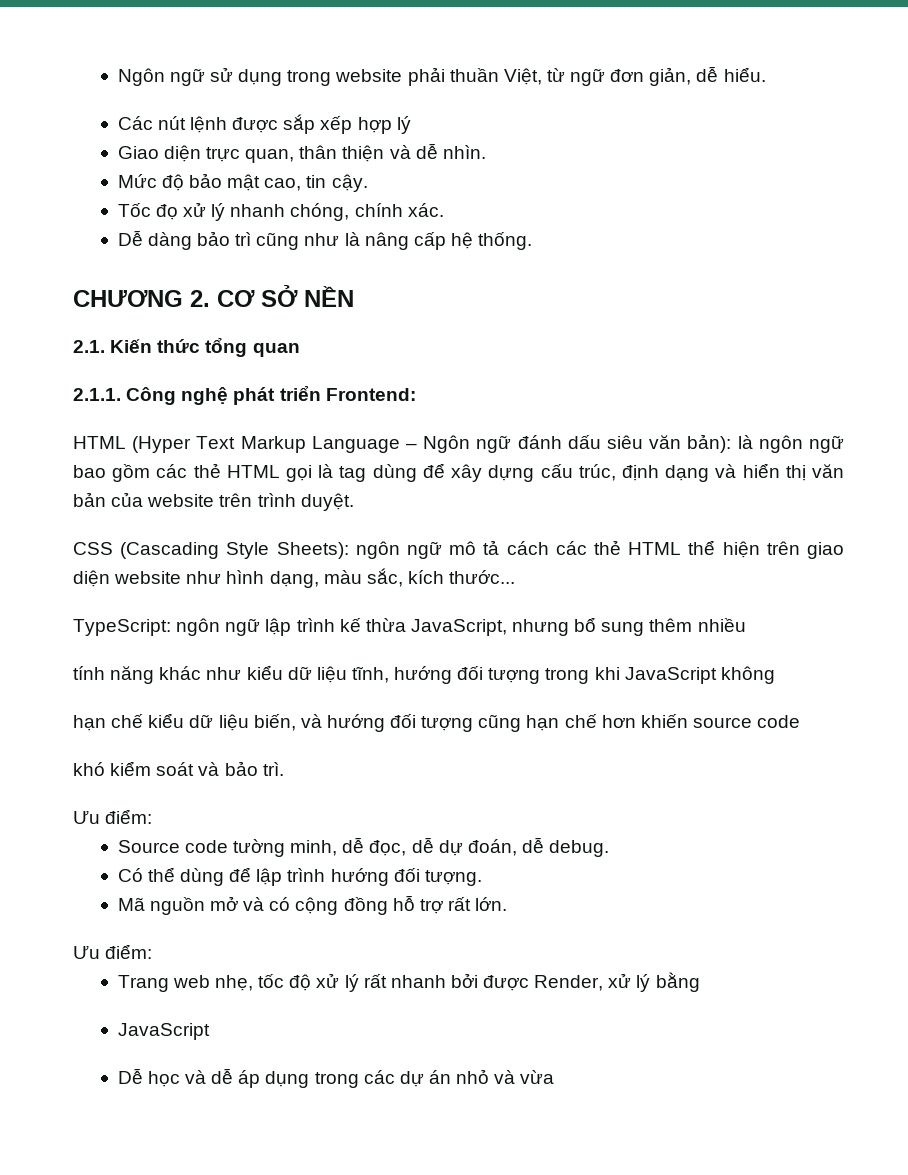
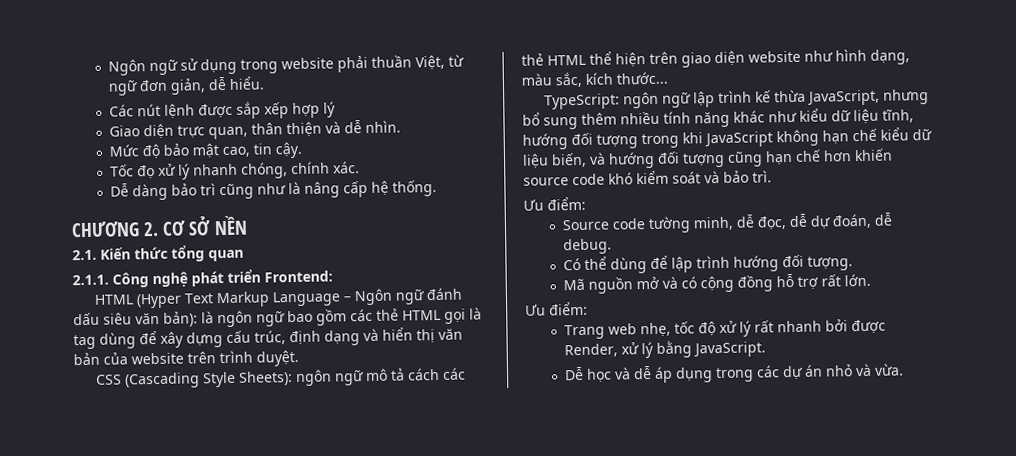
- TypeScript: ngôn ngữ lập trình kế thừa JavaScript, nhưng bổ sung thêm nhiều
- tính năng khác như kiểu dữ liệu tĩnh, hướng đối tượng trong khi JavaScript không
- hạn chế kiểu dữ liệu biến, và hướng đối tượng cũng hạn chế hơn khiến source code
- khó kiểm soát và bảo trì.
+ TypeScript: ngôn ngữ lập trình kế thừa JavaScript, nhưng bổ sung thêm nhiều tính năng khác như kiểu dữ liệu tĩnh, hướng đối tượng trong khi JavaScript không hạn chế kiểu dữ liệu biến, và hướng đối tượng cũng hạn chế hơn khiến source code khó kiểm soát và bảo trì.
- Trang web nhẹ, tốc độ xử lý rất nhanh bởi được Render, xử lý bằng
- JavaScript
+ Trang web nhẹ, tốc độ xử lý rất nhanh bởi được Render, xử lý bằng JavaScript.
- Dễ học và dễ áp dụng trong các dự án nhỏ và vừa
+ Dễ học và dễ áp dụng trong các dự án nhỏ và vừa.

